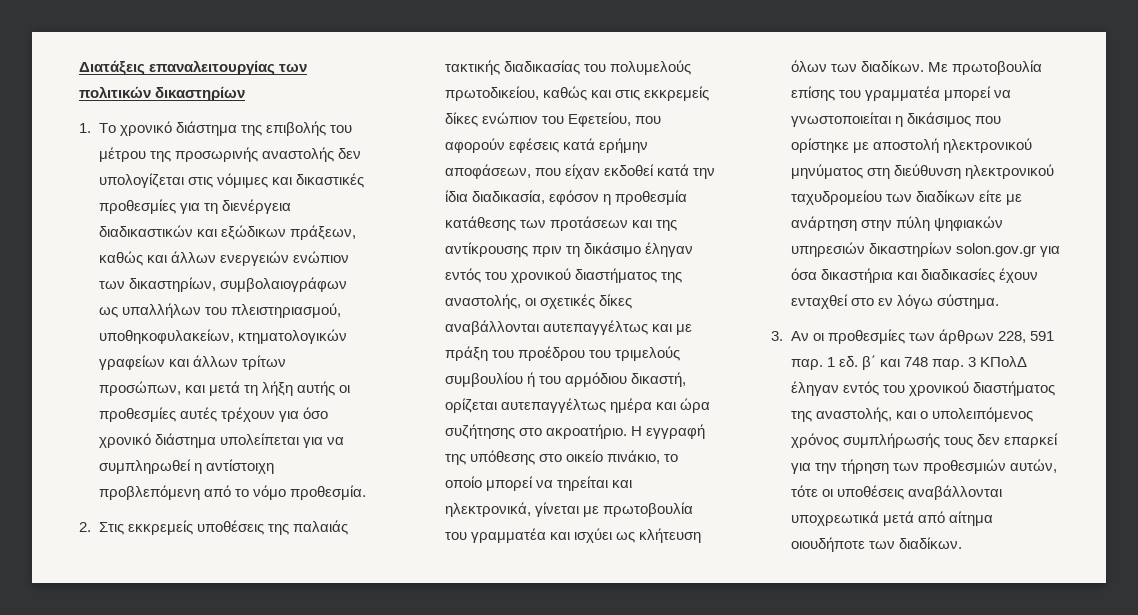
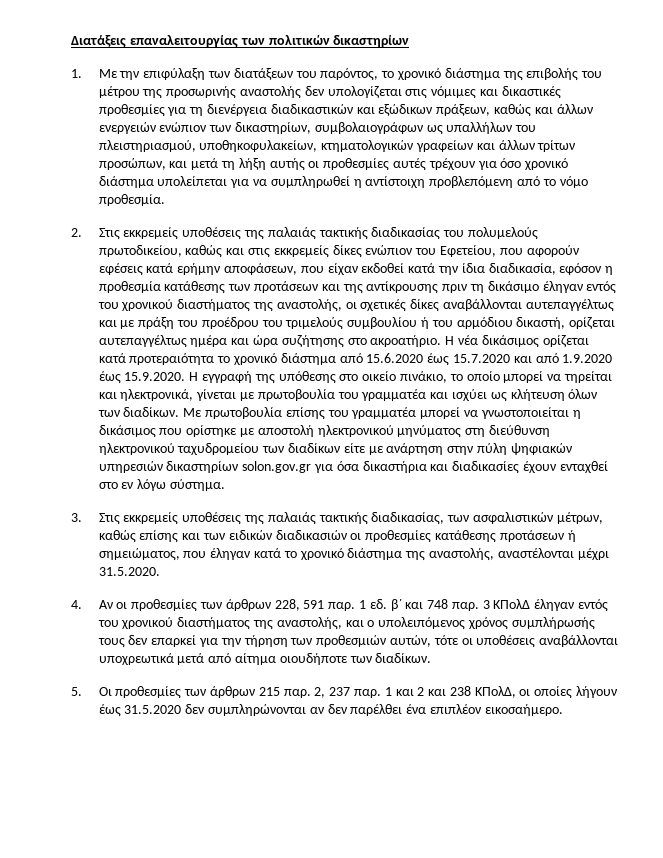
- 1. Το χρονικό διάστημα της επιβολής του μέτρου της προσωρινής αναστολής δεν υπολογίζεται στις νόμιμες και δικαστικές προθεσμίες για τη διενέργεια διαδικαστικών και εξώδικων πράξεων, καθώς και άλλων ενεργειών ενώπιον των δικαστηρίων, συμβολαιογράφων ως υπαλλήλων του πλειστηριασμού, υποθηκοφυλακείων, κτηματολογικών γραφείων και άλλων τρίτων προσώπων, και μετά τη λήξη αυτής οι προθεσμίες αυτές τρέχουν για όσο χρονικό διάστημα υπολείπεται για να συμπληρωθεί η αντίστοιχη προβλεπόμενη από το νόμο προθεσμία.
+ 1. Με την επιφύλαξη των διατάξεων του παρόντος, το χρονικό διάστημα της επιβολής του μέτρου της προσωρινής αναστολής δεν υπολογίζεται στις νόμιμες και δικαστικές προθεσμίες για τη διενέργεια διαδικαστικών και εξώδικων πράξεων, καθώς και άλλων ενεργειών ενώπιον των δικαστηρίων, συμβολαιογράφων ως υπαλλήλων του πλειστηριασμού, υποθηκοφυλακείων, κτηματολογικών γραφείων και άλλων τρίτων προσώπων, και μετά τη λήξη αυτής οι προθεσμίες αυτές τρέχουν για όσο χρονικό διάστημα υπολείπεται για να συμπληρωθεί η αντίστοιχη προβλεπόμενη από το νόμο προθεσμία.
- Η εγγραφή της υπόθεσης στο οικείο πινάκιο, το οποίο μπορεί να τηρείται και ηλεκτρονικά, γίνεται με πρωτοβουλία του γραμματέα και ισχύει ως κλήτευση όλων των διαδίκων.
+ Η νέα δικάσιμος ορίζεται κατά προτεραιότητα το χρονικό διάστημα από 15.6.2020 έως 15.7.2020 και από 1.9.2020 έως 15.9.2020. Η εγγραφή της υπόθεσης στο οικείο πινάκιο, το οποίο μπορεί να τηρείται και ηλεκτρονικά, γίνεται με πρωτοβουλία του γραμματέα και ισχύει ως κλήτευση όλων των διαδίκων.
- 3. Αν οι προθεσμίες των άρθρων 228, 591 παρ.
+ 3. Στις εκκρεμείς υποθέσεις της παλαιάς τακτικής διαδικασίας, των ασφαλιστικών μέτρων, καθώς επίσης και των ειδικών διαδικασιών οι προθεσμίες κατάθεσης προτάσεων ή σημειώματος, που έληγαν κατά το χρονικό διάστημα της αναστολής, αναστέλονται μέχρι 31.5.2020.
+ 4. Αν οι προθεσμίες των άρθρων 228, 591 παρ.
+ 5. Οι προθεσμίες των άρθρων 215 παρ. 2, 237 παρ. 1 και 2 και 238 ΚΠολΔ, οι οποίες λήγουν έως 31.5.2020 δεν συμπληρώνονται αν δεν παρέλθει ένα επιπλέον εικοσαήμερο.

